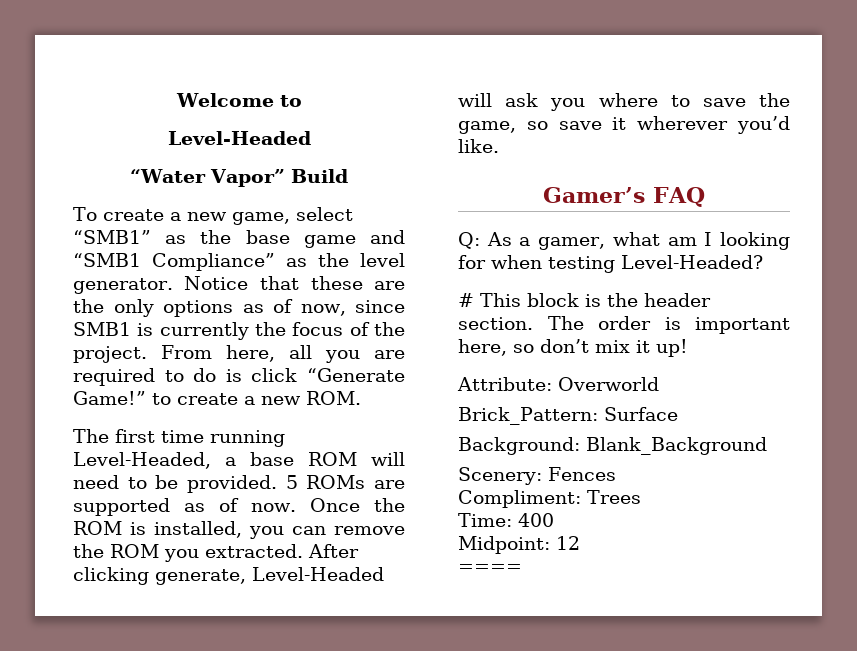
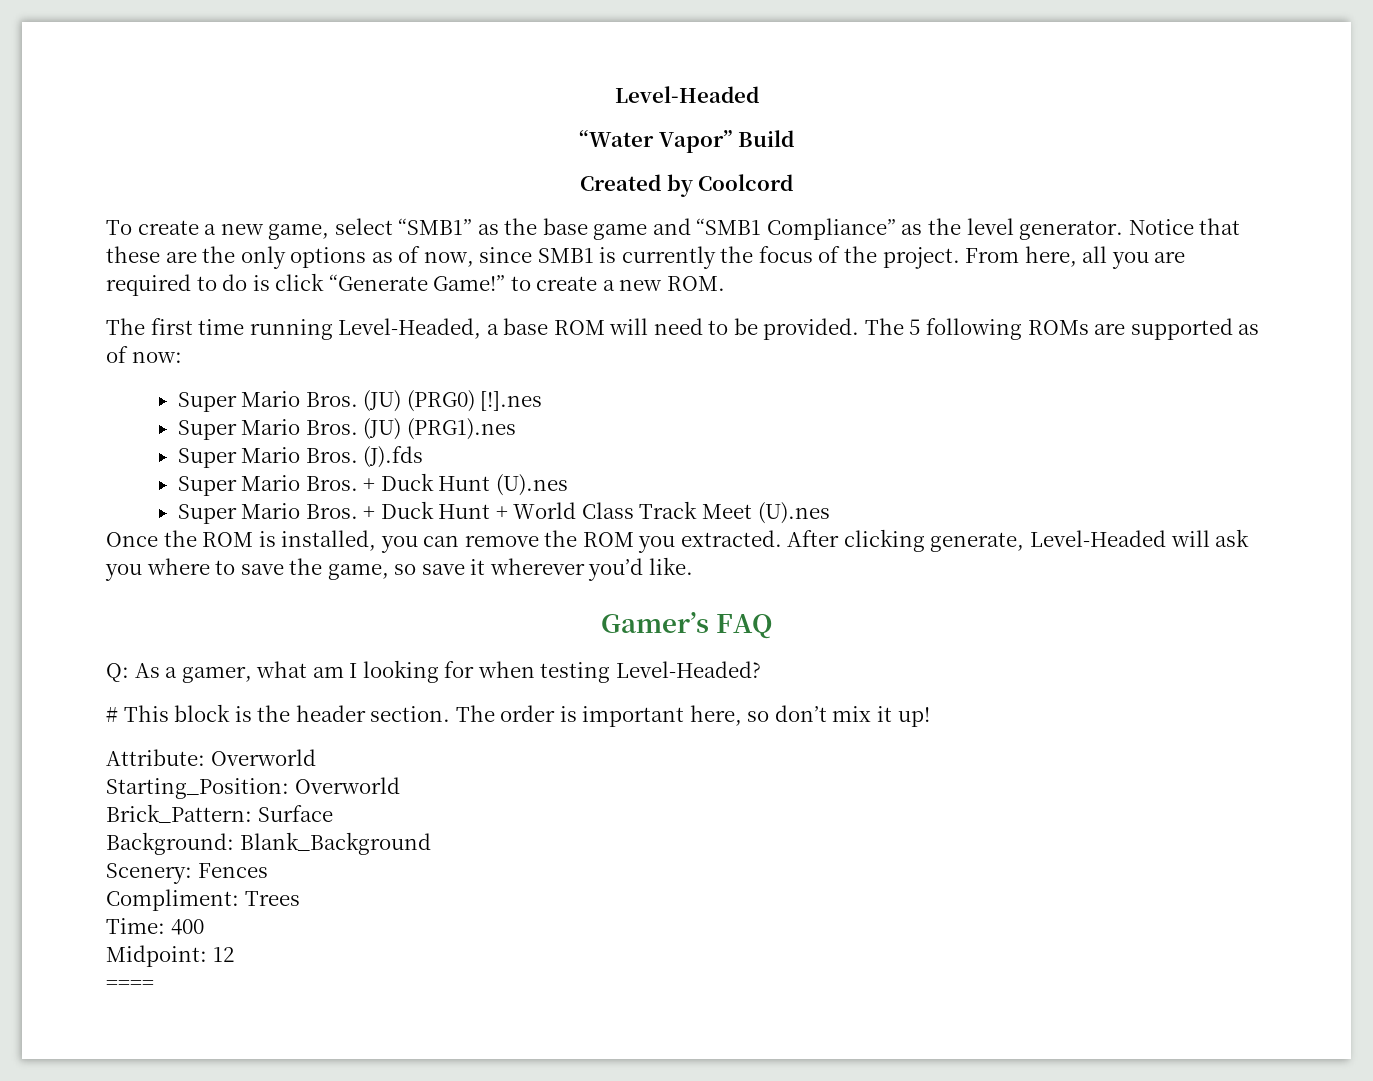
- Welcome to
+ Created by Coolcord
- 5 ROMs are supported as of now. Once the ROM is installed, you can remove the ROM you extracted.
+ The 5 following ROMs are supported as of now:
+ Super Mario Bros. (JU) (PRG0) [!].nes
+ Super Mario Bros. (JU) (PRG1).nes
+ Super Mario Bros. (J).fds
+ Super Mario Bros. + Duck Hunt (U).nes
+ Super Mario Bros. + Duck Hunt + World Class Track Meet (U).nes
+ Once the ROM is installed, you can remove the ROM you extracted.
+ Starting_Position: Overworld

